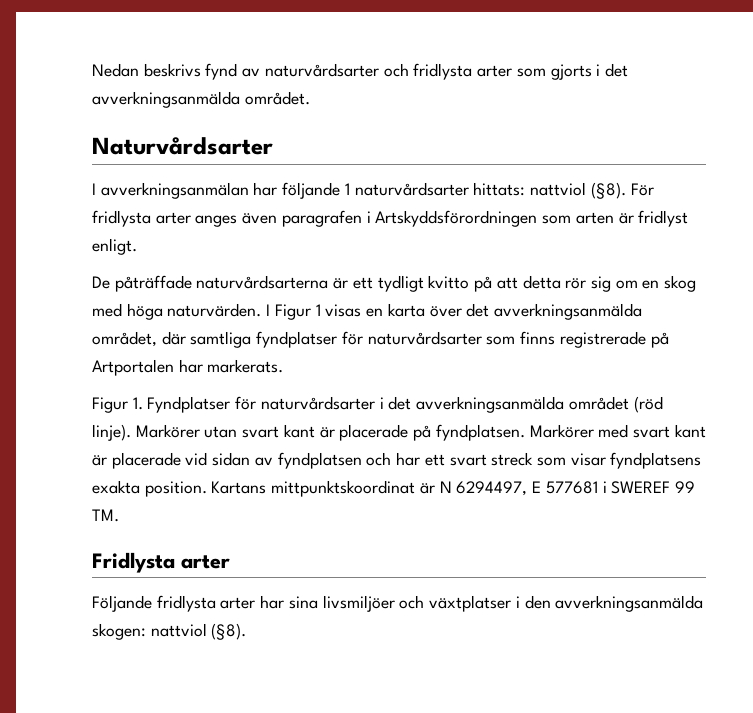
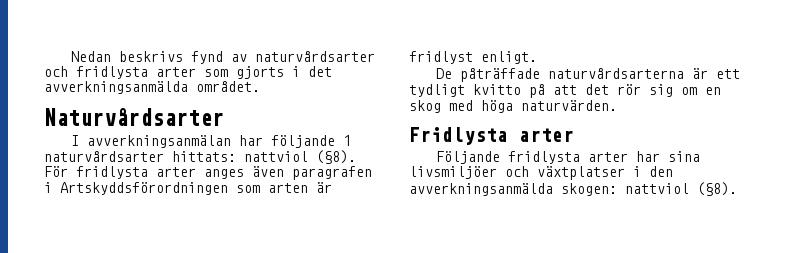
- De påträffade naturvårdsarterna är ett tydligt kvitto på att detta rör sig om en skog med höga naturvärden. I Figur 1 visas en karta över det avverkningsanmälda området, där samtliga fyndplatser för naturvårdsarter som finns registrerade på Artportalen har markerats.
- Figur 1. Fyndplatser för naturvårdsarter i det avverkningsanmälda området (röd linje). Markörer utan svart kant är placerade på fyndplatsen. Markörer med svart kant är placerade vid sidan av fyndplatsen och har ett svart streck som visar fyndplatsens exakta position. Kartans mittpunktskoordinat är N 6294497, E 577681 i SWEREF 99 TM.
+ De påträffade naturvårdsarterna är ett tydligt kvitto på att det rör sig om en skog med höga naturvärden.

